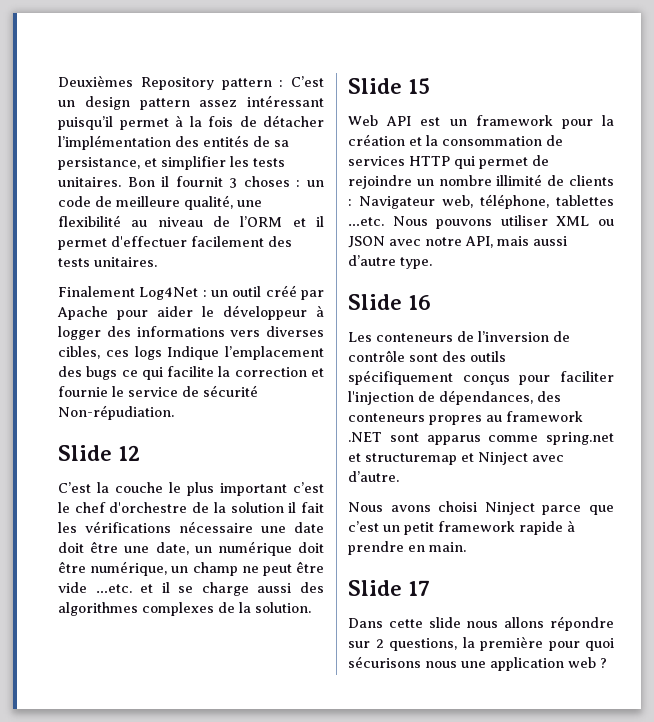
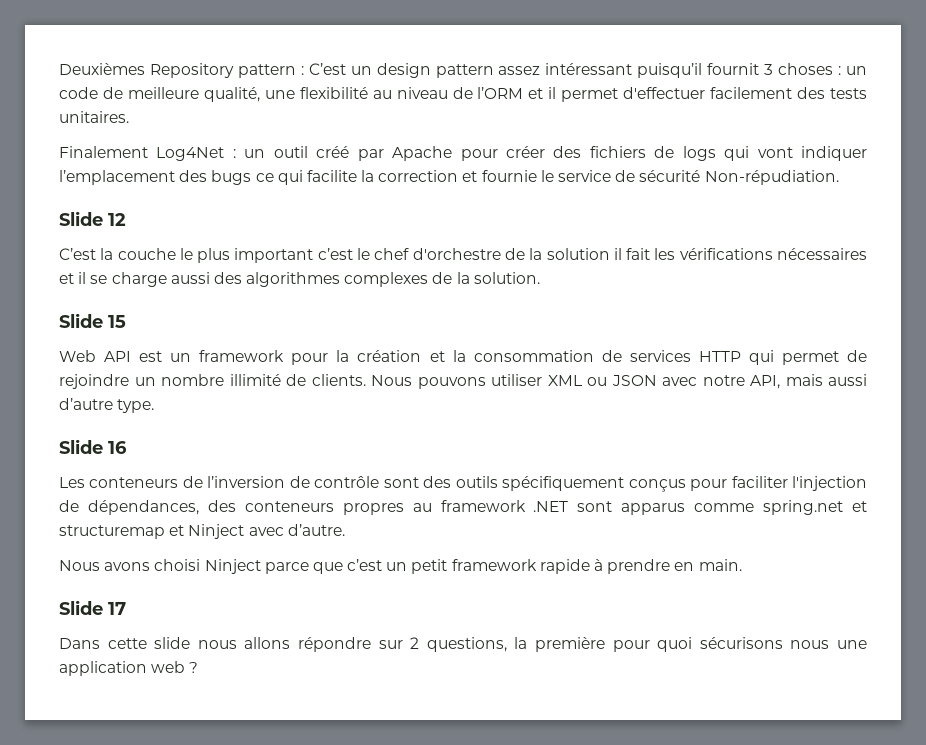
- Deuxièmes Repository pattern : C’est un design pattern assez intéressant puisqu’il permet à la fois de détacher l’implémentation des entités de sa persistance, et simplifier les tests unitaires. Bon il fournit 3 choses : un code de meilleure qualité, une flexibilité au niveau de l’ORM et il permet d'effectuer facilement des tests unitaires.
+ Deuxièmes Repository pattern : C’est un design pattern assez intéressant puisqu’il fournit 3 choses : un code de meilleure qualité, une flexibilité au niveau de l’ORM et il permet d'effectuer facilement des tests unitaires.
- Finalement Log4Net : un outil créé par Apache pour aider le développeur à logger des informations vers diverses cibles, ces logs Indique l’emplacement des bugs ce qui facilite la correction et fournie le service de sécurité Non-répudiation.
+ Finalement Log4Net : un outil créé par Apache pour créer des fichiers de logs qui vont indiquer l’emplacement des bugs ce qui facilite la correction et fournie le service de sécurité Non-répudiation.
- C’est la couche le plus important c’est le chef d'orchestre de la solution il fait les vérifications nécessaire une date doit être une date, un numérique doit être numérique, un champ ne peut être vide …etc. et il se charge aussi des algorithmes complexes de la solution.
+ C’est la couche le plus important c’est le chef d'orchestre de la solution il fait les vérifications nécessaires et il se charge aussi des algorithmes complexes de la solution.
- Web API est un framework pour la création et la consommation de services HTTP qui permet de rejoindre un nombre illimité de clients : Navigateur web, téléphone, tablettes …etc.
+ Web API est un framework pour la création et la consommation de services HTTP qui permet de rejoindre un nombre illimité de clients.

